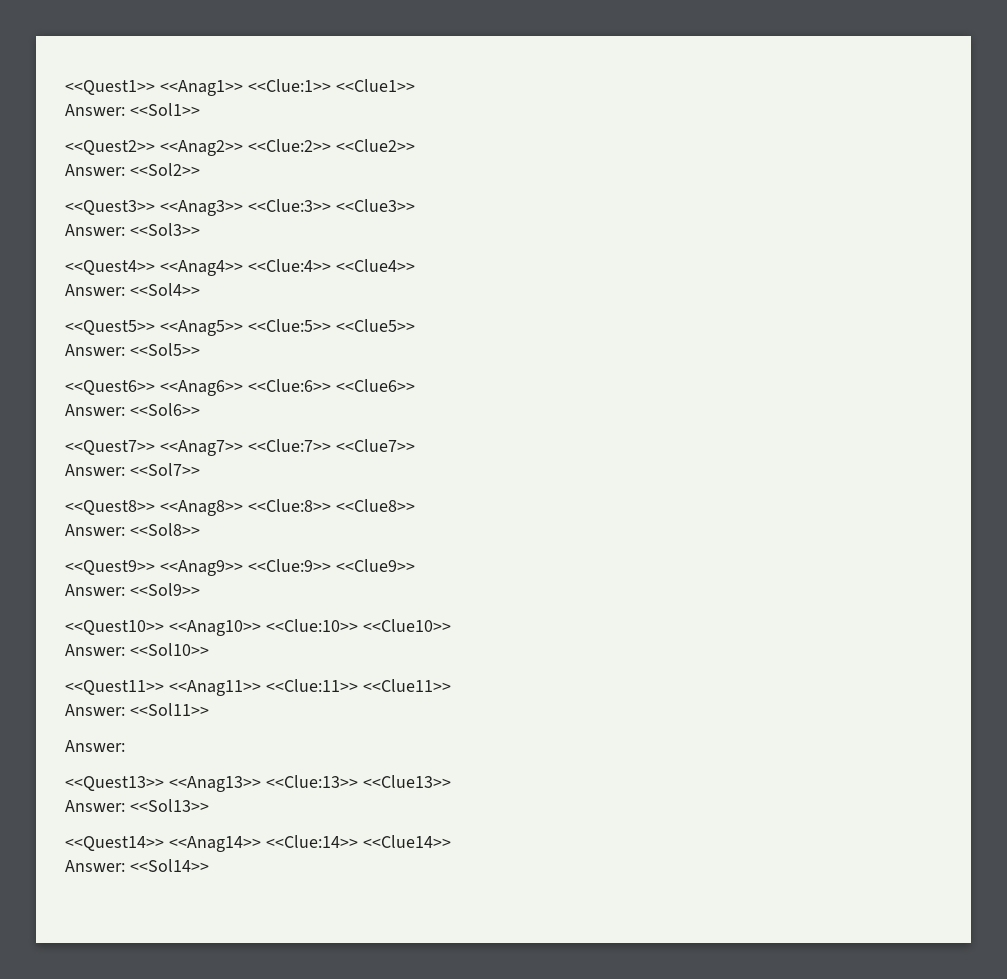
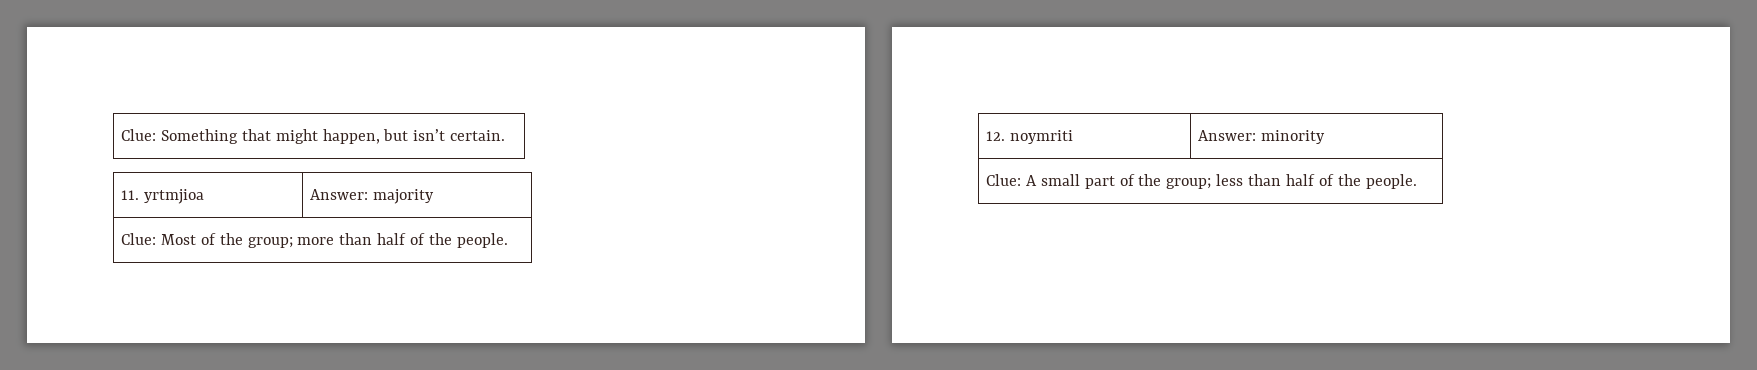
- <<Quest1>> <<Anag1>> <<Clue:1>> <<Clue1>>
- Answer: <<Sol1>>
- <<Quest2>> <<Anag2>> <<Clue:2>> <<Clue2>>
- Answer: <<Sol2>>
- <<Quest3>> <<Anag3>> <<Clue:3>> <<Clue3>>
- Answer: <<Sol3>>
- <<Quest4>> <<Anag4>> <<Clue:4>> <<Clue4>>
- Answer: <<Sol4>>
- <<Quest5>> <<Anag5>> <<Clue:5>> <<Clue5>>
- Answer: <<Sol5>>
- <<Quest6>> <<Anag6>> <<Clue:6>> <<Clue6>>
- Answer: <<Sol6>>
- <<Quest7>> <<Anag7>> <<Clue:7>> <<Clue7>>
- Answer: <<Sol7>>
- <<Quest8>> <<Anag8>> <<Clue:8>> <<Clue8>>
- Answer: <<Sol8>>
- <<Quest9>> <<Anag9>> <<Clue:9>> <<Clue9>>
- Answer: <<Sol9>>
- <<Quest10>> <<Anag10>> <<Clue:10>> <<Clue10>>
- Answer: <<Sol10>>
- <<Quest11>> <<Anag11>> <<Clue:11>> <<Clue11>>
- Answer: <<Sol11>>
- Answer:
- <<Quest13>> <<Anag13>> <<Clue:13>> <<Clue13>>
- Answer: <<Sol13>>
- <<Quest14>> <<Anag14>> <<Clue:14>> <<Clue14>>
- Answer: <<Sol14>>
+ Clue: Something that might happen, but isn’t certain.
+ 11. yrtmjioa | Answer: majority
+ Clue: Most of the group; more than half of the people.
+ 12. noymriti | Answer: minority
+ Clue: A small part of the group; less than half of the people.

